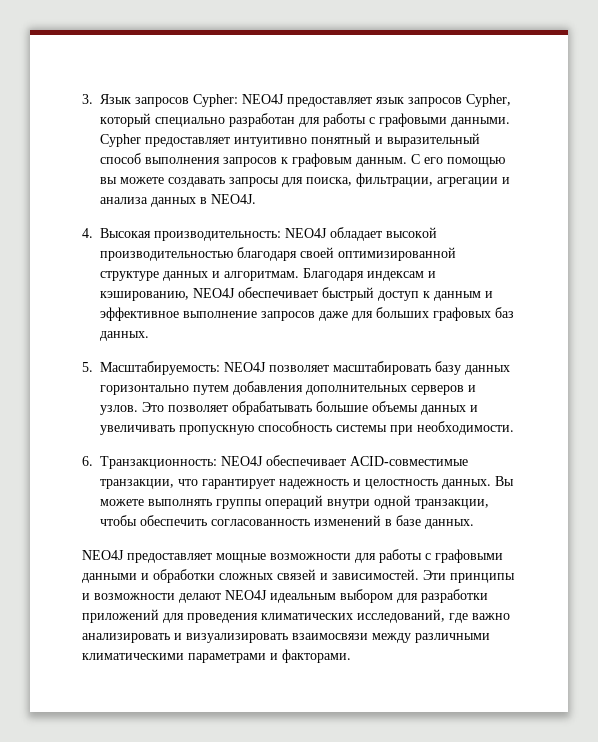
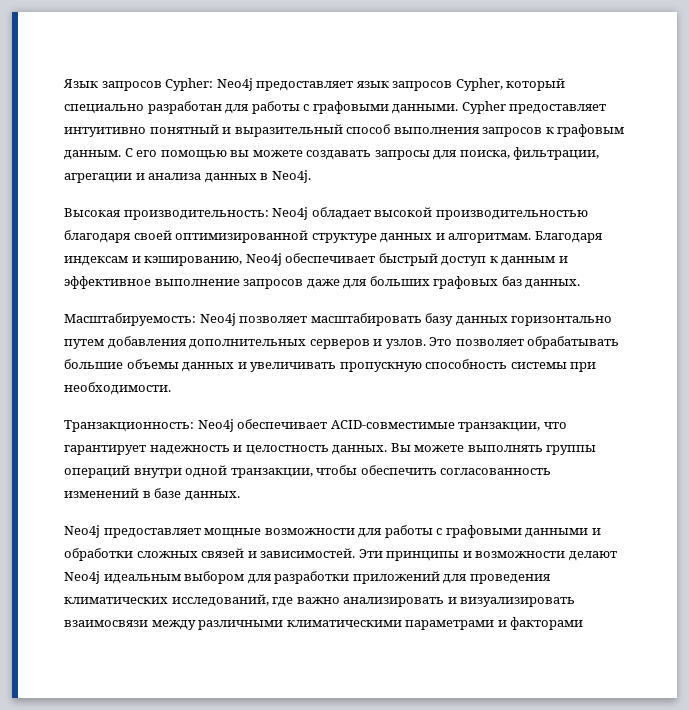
- 3. Язык запросов Cypher: NEO4J предоставляет язык запросов Cypher, который специально разработан для работы с графовыми данными.
+ Язык запросов Cypher: Neo4j предоставляет язык запросов Cypher, который специально разработан для работы с графовыми данными.
- С его помощью вы можете создавать запросы для поиска, фильтрации, агрегации и анализа данных в NEO4J.
- 4. Высокая производительность: NEO4J обладает высокой производительностью благодаря своей оптимизированной структуре данных и алгоритмам.
+ С его помощью вы можете создавать запросы для поиска, фильтрации, агрегации и анализа данных в Neo4j.
+ Высокая производительность: Neo4j обладает высокой производительностью благодаря своей оптимизированной структуре данных и алгоритмам.
- Благодаря индексам и кэшированию, NEO4J обеспечивает быстрый доступ к данным и эффективное выполнение запросов даже для больших графовых баз данных.
+ Благодаря индексам и кэшированию, Neo4j обеспечивает быстрый доступ к данным и эффективное выполнение запросов даже для больших графовых баз данных.
- 5. Масштабируемость: NEO4J позволяет масштабировать базу данных горизонтально путем добавления дополнительных серверов и узлов.
+ Масштабируемость: Neo4j позволяет масштабировать базу данных горизонтально путем добавления дополнительных серверов и узлов.
- 6. Транзакционность: NEO4J обеспечивает ACID-совместимые транзакции, что гарантирует надежность и целостность данных.
+ Транзакционность: Neo4j обеспечивает ACID-совместимые транзакции, что гарантирует надежность и целостность данных.
- NEO4J предоставляет мощные возможности для работы с графовыми данными и обработки сложных связей и зависимостей.
+ Neo4j предоставляет мощные возможности для работы с графовыми данными и обработки сложных связей и зависимостей.
- Эти принципы и возможности делают NEO4J идеальным выбором для разработки приложений для проведения климатических исследований, где важно анализировать и визуализировать взаимосвязи между различными климатическими параметрами и факторами.
+ Эти принципы и возможности делают Neo4j идеальным выбором для разработки приложений для проведения климатических исследований, где важно анализировать и визуализировать взаимосвязи между различными климатическими параметрами и факторами

